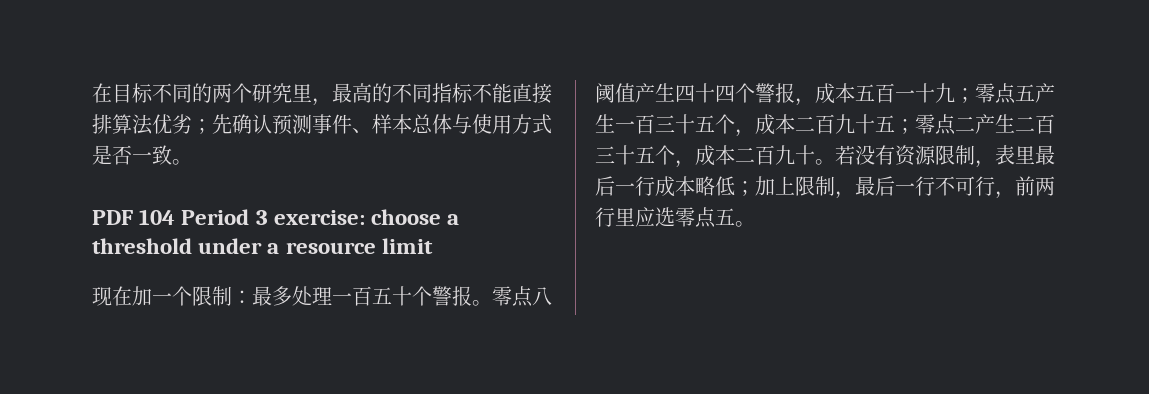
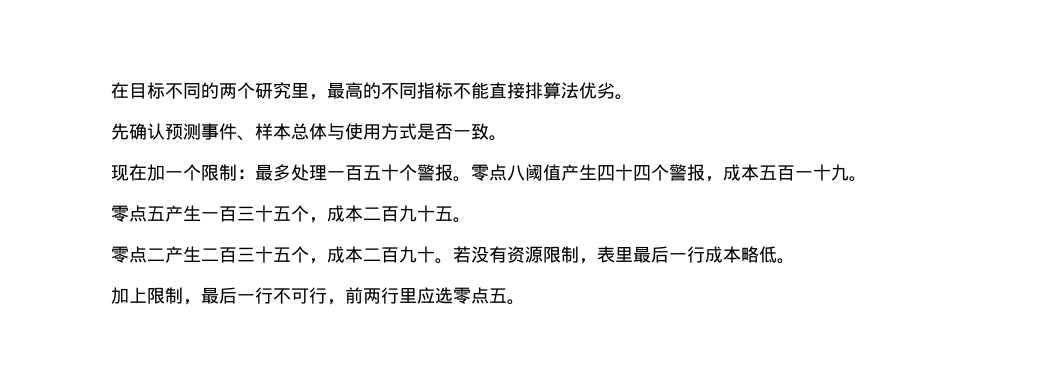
- 在目标不同的两个研究里，最高的不同指标不能直接排算法优劣；先确认预测事件、样本总体与使用方式是否一致。
+ 在目标不同的两个研究里，最高的不同指标不能直接排算法优劣。
+ 先确认预测事件、样本总体与使用方式是否一致。
- PDF 104 Period 3 exercise: choose a threshold under a resource limit
- 零点八阈值产生四十四个警报，成本五百一十九；零点五产生一百三十五个，成本二百九十五；零点二产生二百三十五个，成本二百九十。
+ 零点八阈值产生四十四个警报，成本五百一十九。
+ 零点五产生一百三十五个，成本二百九十五。
+ 零点二产生二百三十五个，成本二百九十。
- 若没有资源限制，表里最后一行成本略低；加上限制，最后一行不可行，前两行里应选零点五。
+ 若没有资源限制，表里最后一行成本略低。
+ 加上限制，最后一行不可行，前两行里应选零点五。

